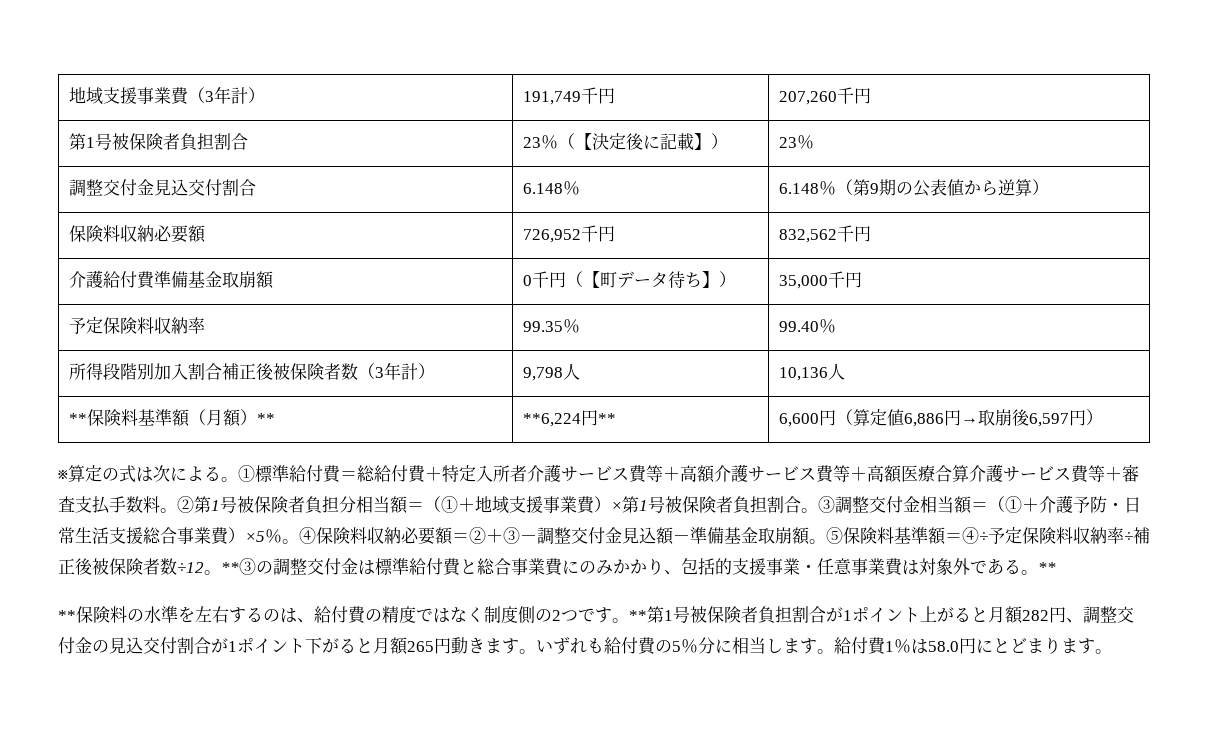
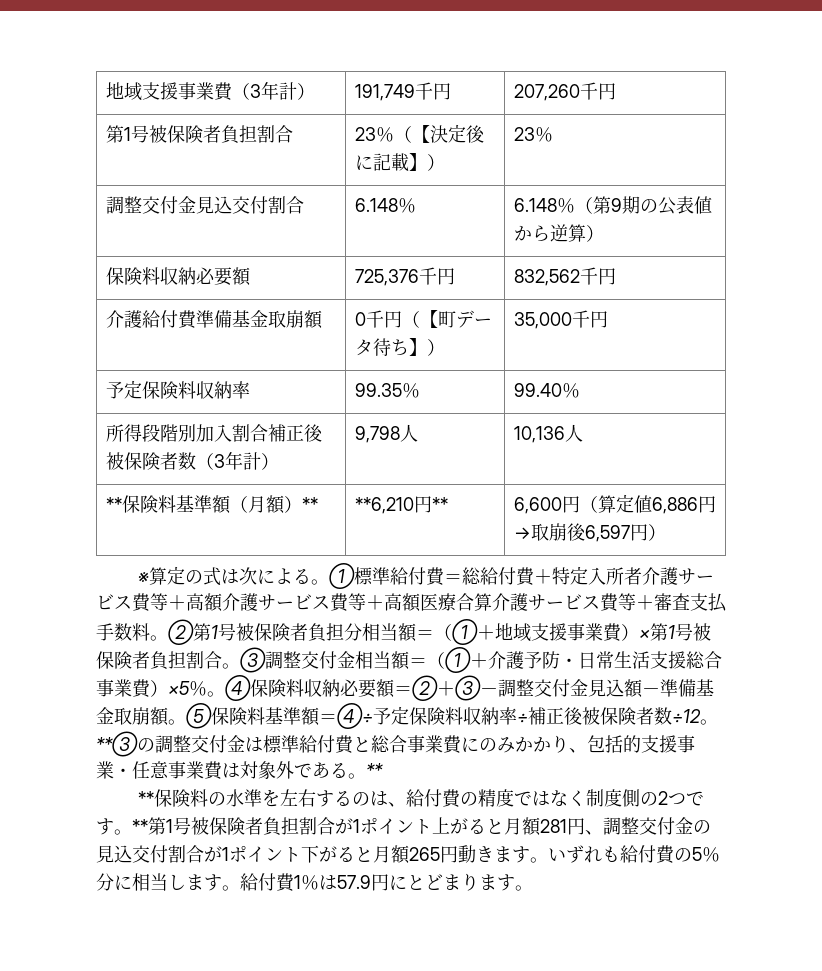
- 保険料収納必要額 | 726,952千円 | 832,562千円
+ 保険料収納必要額 | 725,376千円 | 832,562千円
- **保険料基準額（月額）** | **6,224円** | 6,600円（算定値6,886円→取崩後6,597円）
+ **保険料基準額（月額）** | **6,210円** | 6,600円（算定値6,886円→取崩後6,597円）
- **第1号被保険者負担割合が1ポイント上がると月額282円、調整交付金の見込交付割合が1ポイント下がると月額265円動きます。
+ **第1号被保険者負担割合が1ポイント上がると月額281円、調整交付金の見込交付割合が1ポイント下がると月額265円動きます。
- 給付費1％は58.0円にとどまります。
+ 給付費1％は57.9円にとどまります。

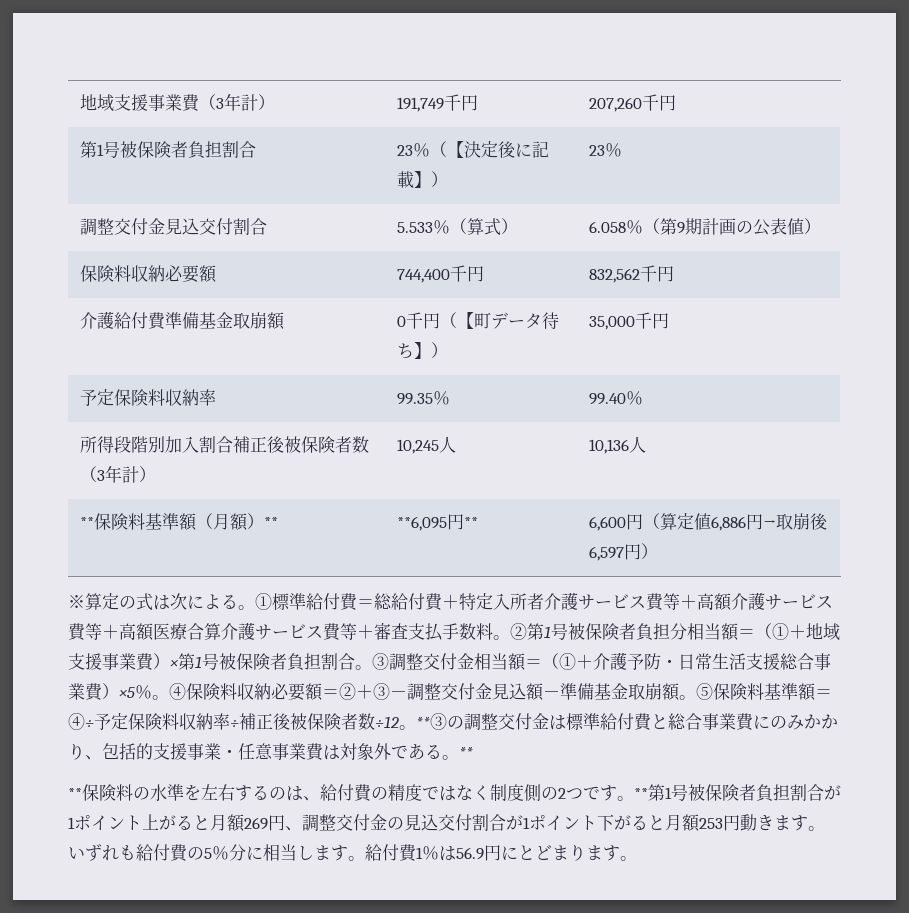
- 調整交付金見込交付割合 | 6.148％ | 6.148％（第9期の公表値から逆算）
+ 調整交付金見込交付割合 | 5.533％（算式） | 6.058％（第9期計画の公表値）
- 保険料収納必要額 | 725,376千円 | 832,562千円
+ 保険料収納必要額 | 744,400千円 | 832,562千円
- 所得段階別加入割合補正後被保険者数（3年計） | 9,798人 | 10,136人
+ 所得段階別加入割合補正後被保険者数（3年計） | 10,245人 | 10,136人
- **保険料基準額（月額）** | **6,210円** | 6,600円（算定値6,886円→取崩後6,597円）
+ **保険料基準額（月額）** | **6,095円** | 6,600円（算定値6,886円→取崩後6,597円）
- **第1号被保険者負担割合が1ポイント上がると月額281円、調整交付金の見込交付割合が1ポイント下がると月額265円動きます。
+ **第1号被保険者負担割合が1ポイント上がると月額269円、調整交付金の見込交付割合が1ポイント下がると月額253円動きます。
- 給付費1％は57.9円にとどまります。
+ 給付費1％は56.9円にとどまります。

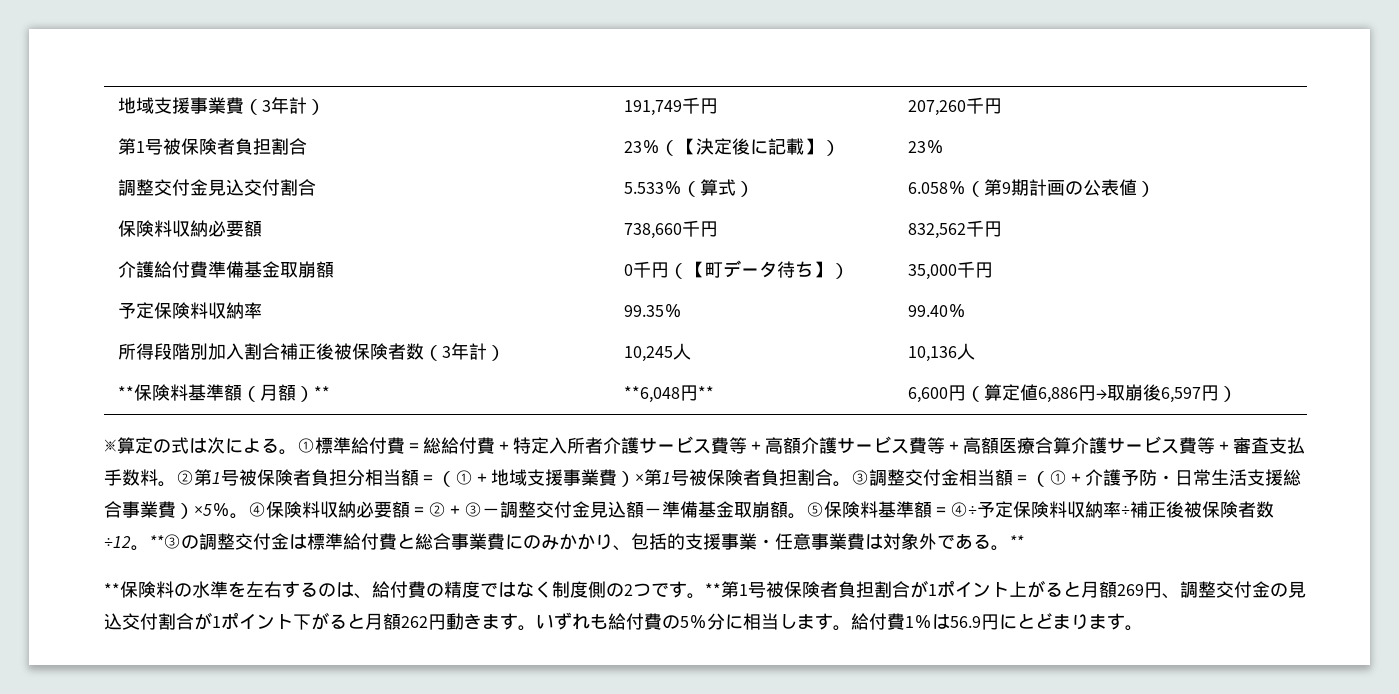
- 保険料収納必要額 | 744,400千円 | 832,562千円
+ 保険料収納必要額 | 738,660千円 | 832,562千円
- **保険料基準額（月額）** | **6,095円** | 6,600円（算定値6,886円→取崩後6,597円）
+ **保険料基準額（月額）** | **6,048円** | 6,600円（算定値6,886円→取崩後6,597円）
- **第1号被保険者負担割合が1ポイント上がると月額269円、調整交付金の見込交付割合が1ポイント下がると月額253円動きます。
+ **第1号被保険者負担割合が1ポイント上がると月額269円、調整交付金の見込交付割合が1ポイント下がると月額262円動きます。

